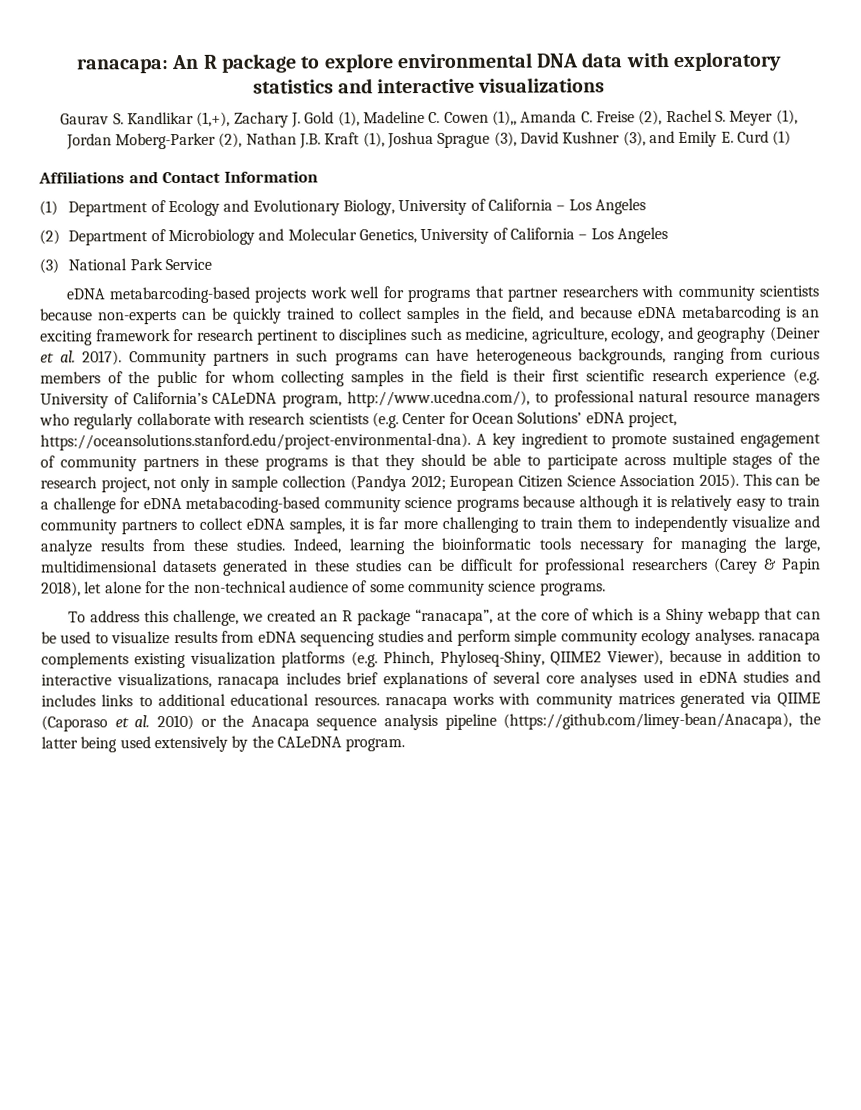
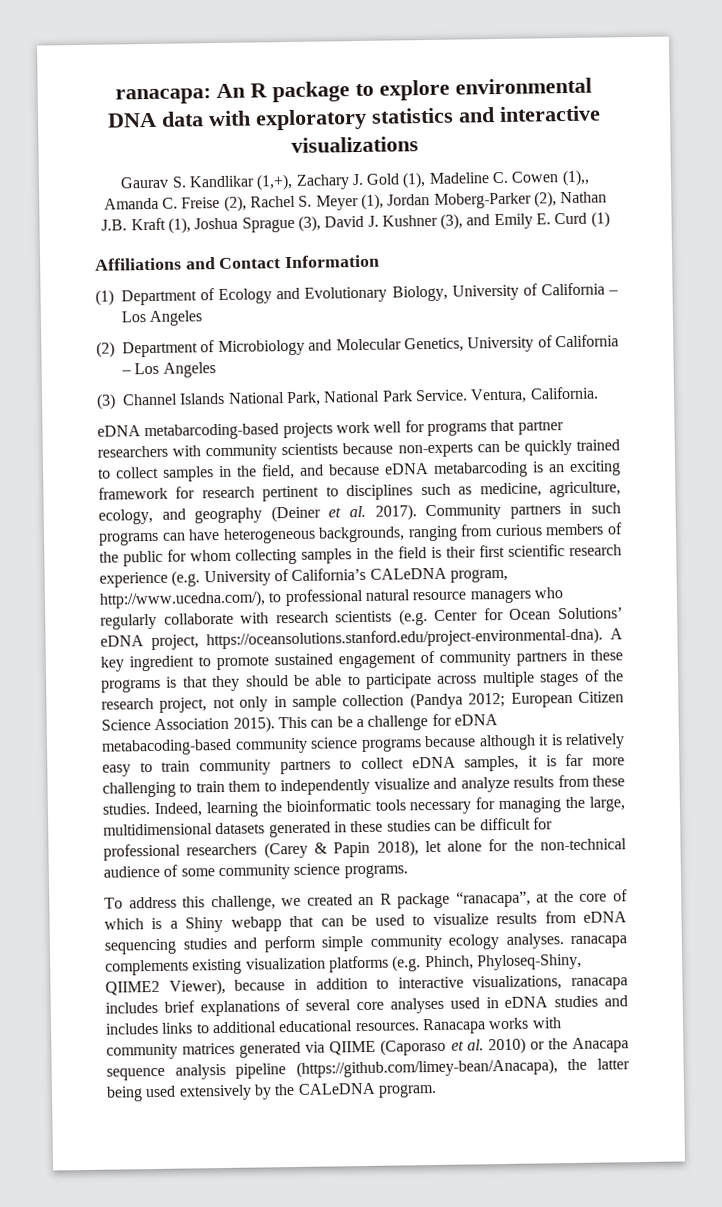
- Gaurav S. Kandlikar (1,+), Zachary J. Gold (1), Madeline C. Cowen (1),, Amanda C. Freise (2), Rachel S. Meyer (1), Jordan Moberg-Parker (2), Nathan J.B. Kraft (1), Joshua Sprague (3), David Kushner (3), and Emily E. Curd (1)
+ Gaurav S. Kandlikar (1,+), Zachary J. Gold (1), Madeline C. Cowen (1),, Amanda C. Freise (2), Rachel S. Meyer (1), Jordan Moberg-Parker (2), Nathan J.B. Kraft (1), Joshua Sprague (3), David J. Kushner (3), and Emily E. Curd (1)
- (3) National Park Service
+ (3) Channel Islands National Park, National Park Service. Ventura, California.
- To address this challenge, we created an R package “ranacapa”, at the core of which is a Shiny webapp that can be used to visualize results from eDNA sequencing studies and perform simple community ecology analyses. ranacapa complements existing visualization platforms (e.g. Phinch, Phyloseq-Shiny, QIIME2 Viewer), because in addition to interactive visualizations, ranacapa includes brief explanations of several core analyses used in eDNA studies and includes links to additional educational resources. ranacapa works with community matrices generated via QIIME (Caporaso et al. 2010) or the Anacapa sequence analysis pipeline (https://github.com/limey-bean/Anacapa), the latter being used extensively by the CALeDNA program.
+ To address this challenge, we created an R package “ranacapa”, at the core of which is a Shiny webapp that can be used to visualize results from eDNA sequencing studies and perform simple community ecology analyses. ranacapa complements existing visualization platforms (e.g. Phinch, Phyloseq-Shiny, QIIME2 Viewer), because in addition to interactive visualizations, ranacapa includes brief explanations of several core analyses used in eDNA studies and includes links to additional educational resources. Ranacapa works with community matrices generated via QIIME (Caporaso et al. 2010) or the Anacapa sequence analysis pipeline (https://github.com/limey-bean/Anacapa), the latter being used extensively by the CALeDNA program.

